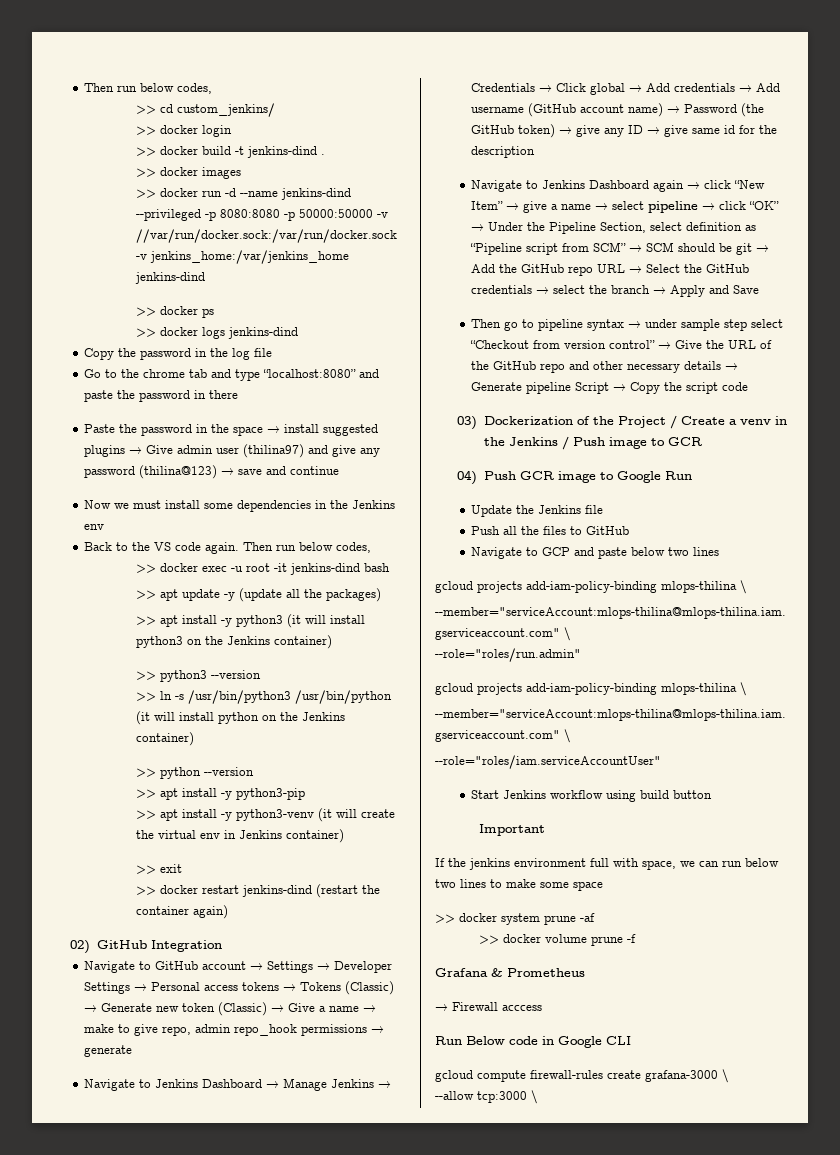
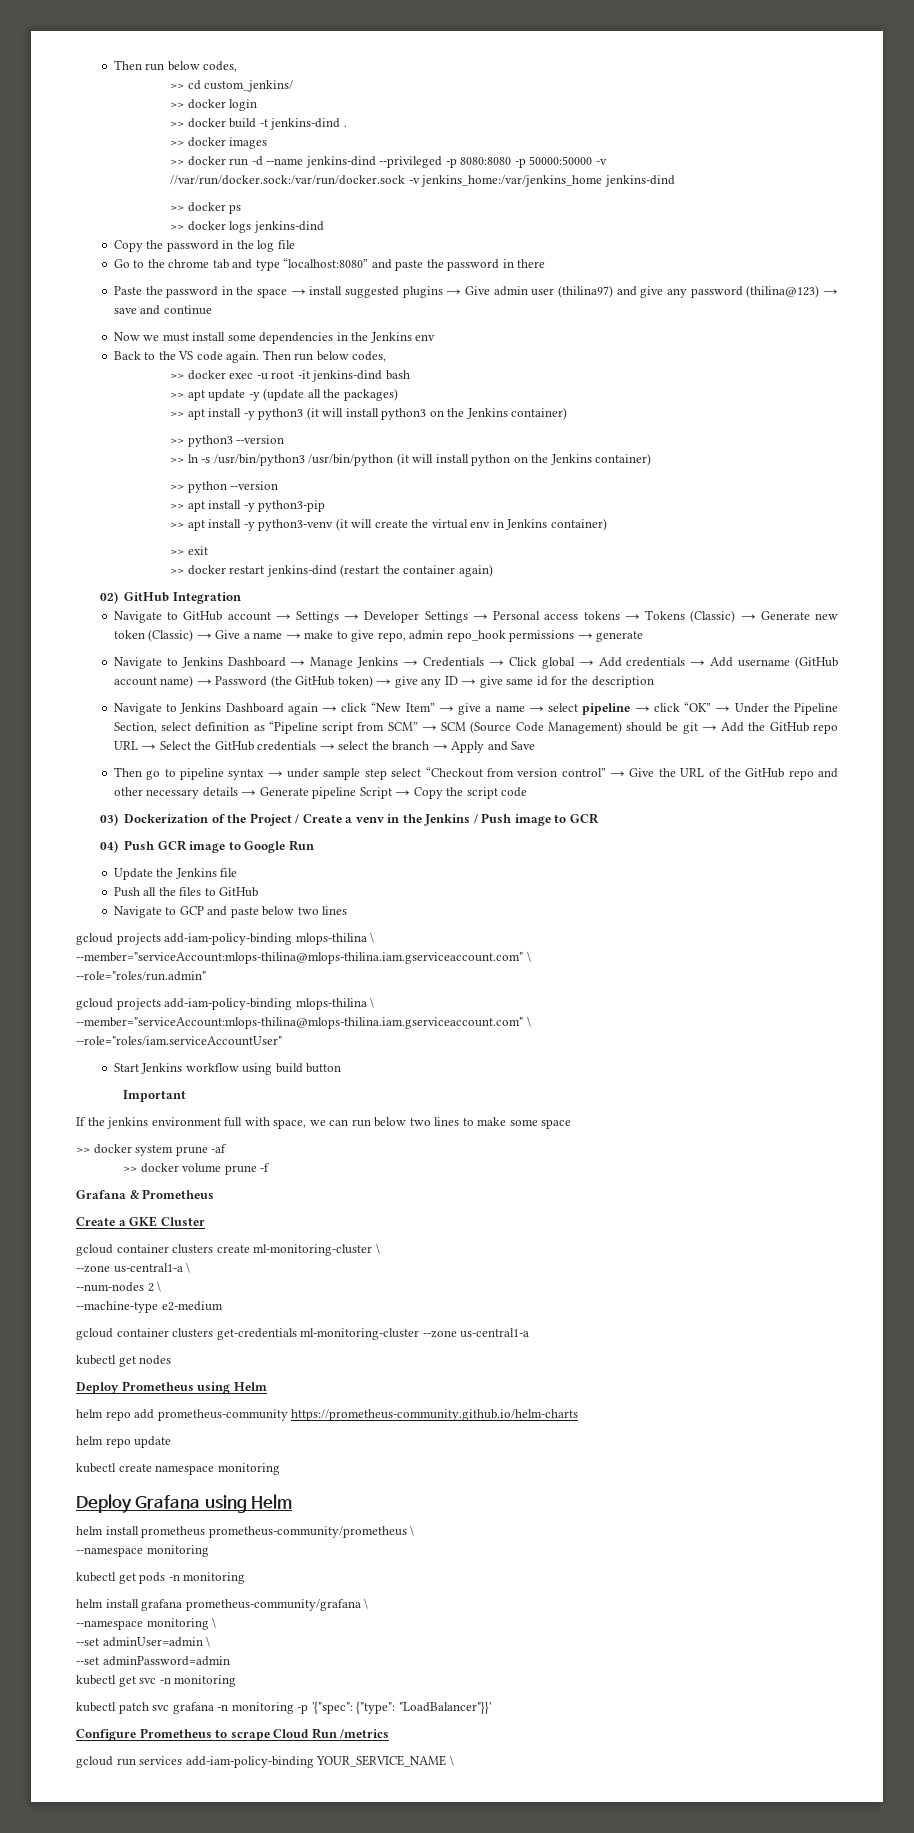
- Navigate to Jenkins Dashboard again → click “New Item” → give a name → select pipeline → click “OK” → Under the Pipeline Section, select definition as “Pipeline script from SCM” → SCM should be git → Add the GitHub repo URL → Select the GitHub credentials → select the branch → Apply and Save
+ Navigate to Jenkins Dashboard again → click “New Item” → give a name → select pipeline → click “OK” → Under the Pipeline Section, select definition as “Pipeline script from SCM” → SCM (Source Code Management) should be git → Add the GitHub repo URL → Select the GitHub credentials → select the branch → Apply and Save
- → Firewall acccess
- Run Below code in Google CLI
- gcloud compute firewall-rules create grafana-3000 \
- --allow tcp:3000 \
+ Create a GKE Cluster
+ gcloud container clusters create ml-monitoring-cluster \
+ --zone us-central1-a \
+ --num-nodes 2 \
+ --machine-type e2-medium
+ gcloud container clusters get-credentials ml-monitoring-cluster --zone us-central1-a
+ kubectl get nodes
+ Deploy Prometheus using Helm
+ helm repo add prometheus-community https://prometheus-community.github.io/helm-charts
+ helm repo update
+ kubectl create namespace monitoring
+ Deploy Grafana using Helm
+ helm install prometheus prometheus-community/prometheus \
+ --namespace monitoring
+ kubectl get pods -n monitoring
+ helm install grafana prometheus-community/grafana \
+ --namespace monitoring \
+ --set adminUser=admin \
+ --set adminPassword=admin
+ kubectl get svc -n monitoring
+ kubectl patch svc grafana -n monitoring -p '{"spec": {"type": "LoadBalancer"}}'
+ Configure Prometheus to scrape Cloud Run /metrics
+ gcloud run services add-iam-policy-binding YOUR_SERVICE_NAME \

